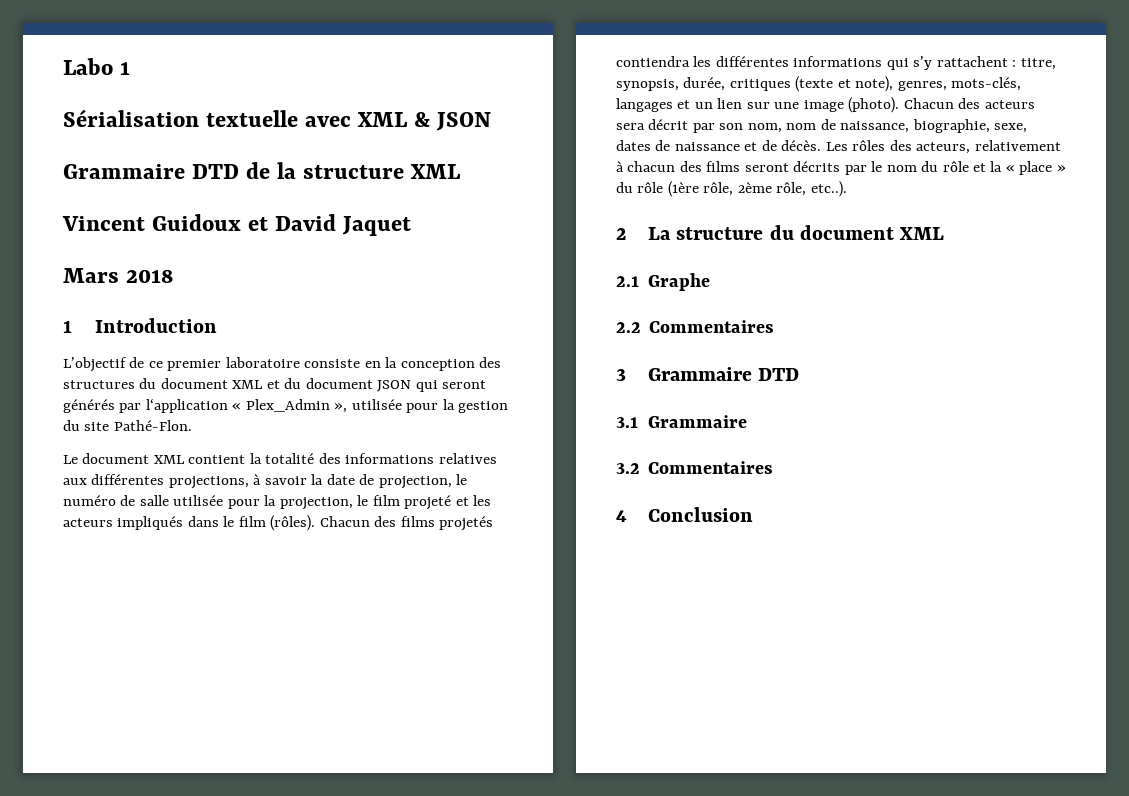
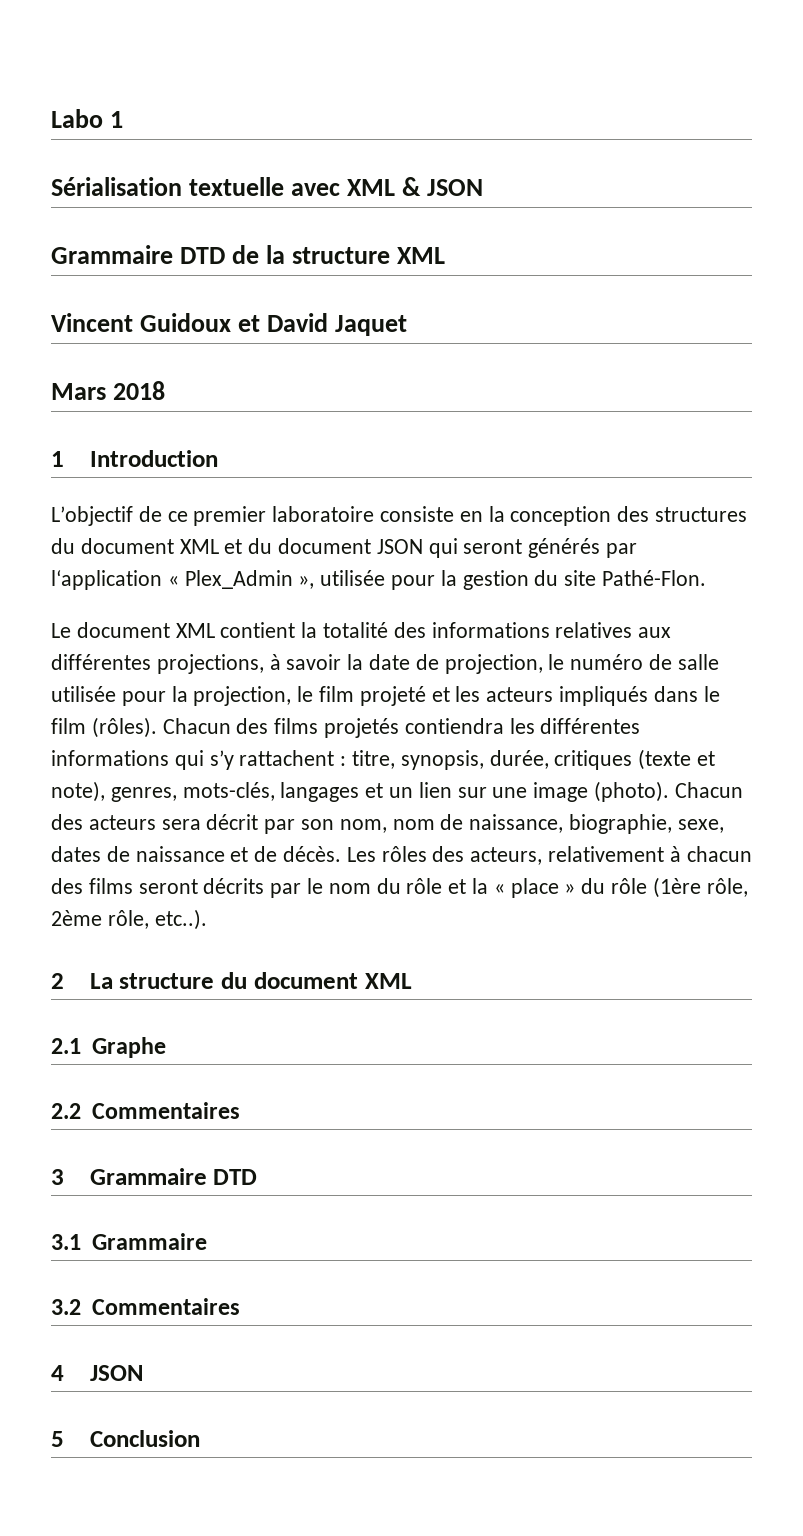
- 4 Conclusion
+ 4 JSON
+ 5 Conclusion

